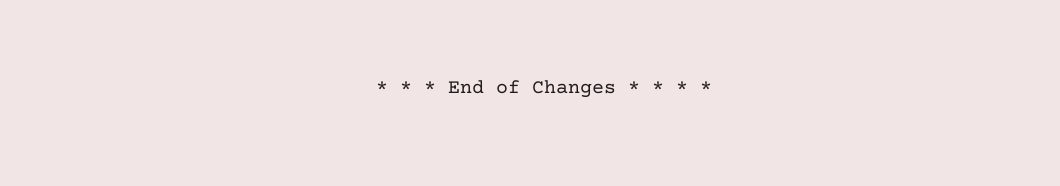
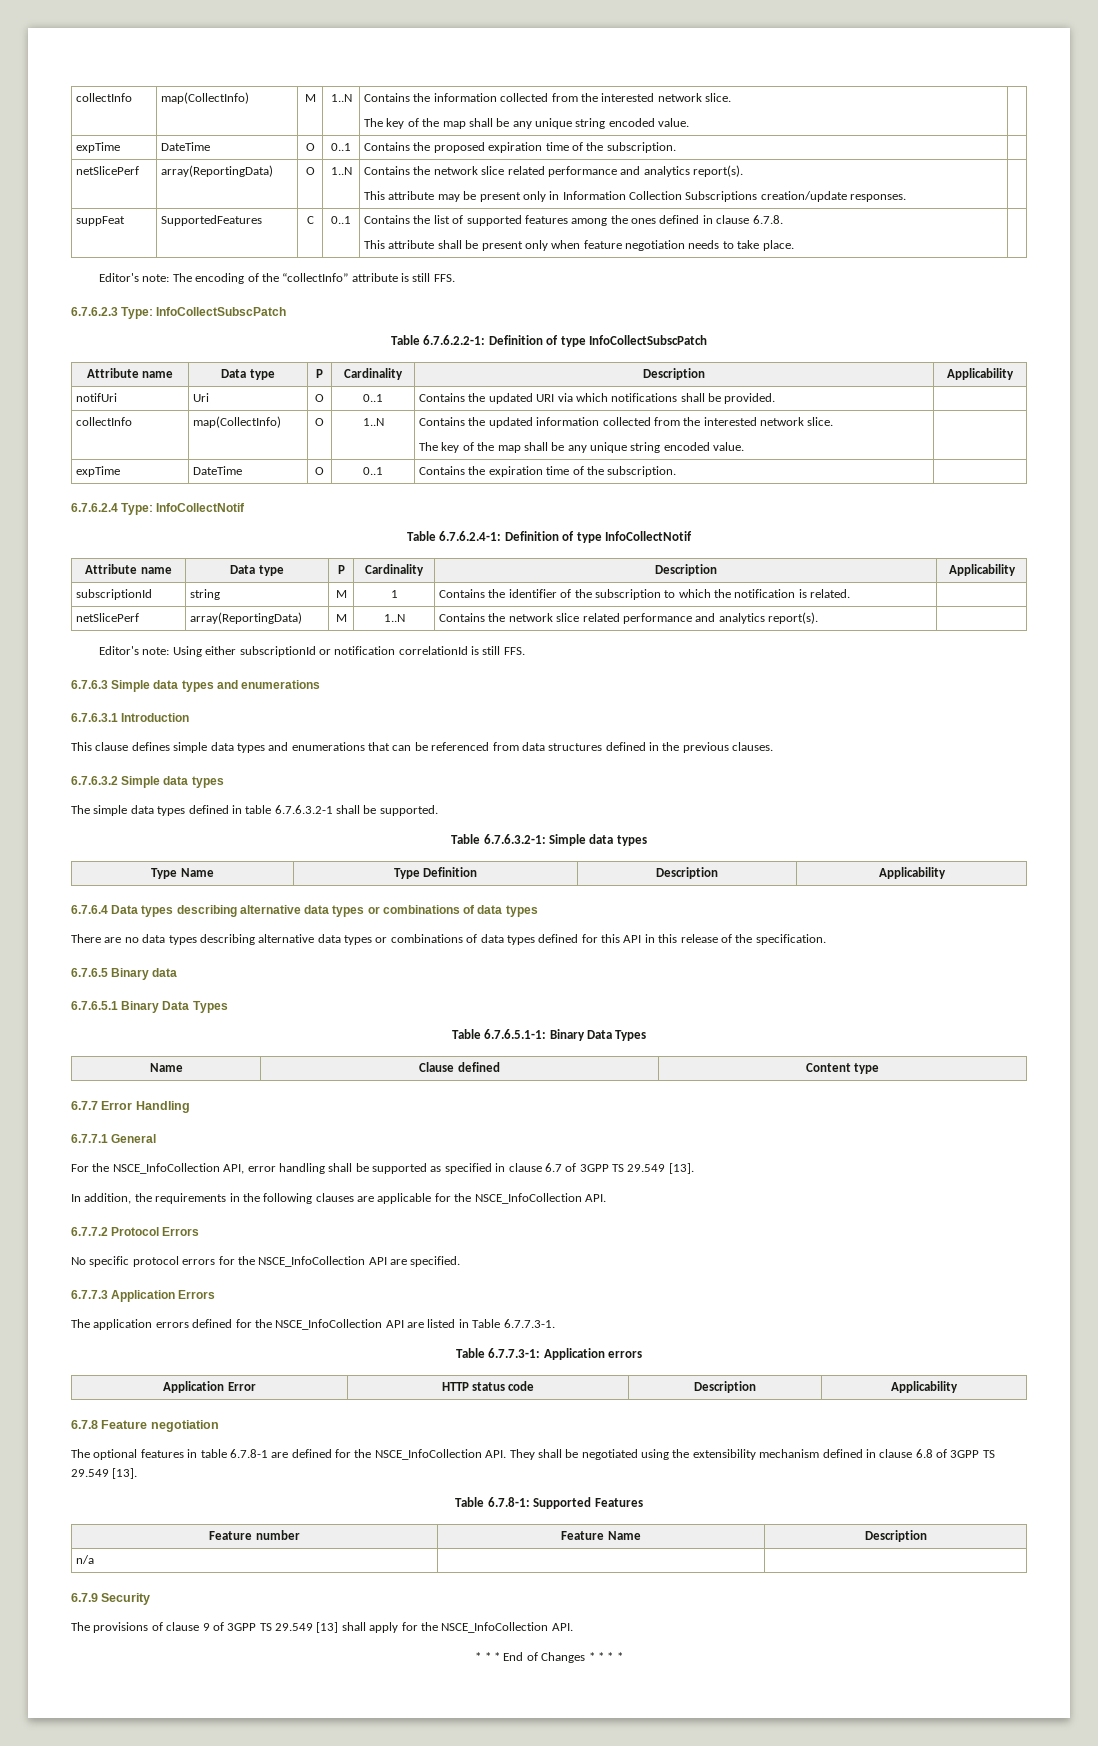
+ collectInfo | map(CollectInfo) | M | 1..N | Contains the information collected from the interested network slice.
+ The key of the map shall be any unique string encoded value. |
+ expTime | DateTime | O | 0..1 | Contains the proposed expiration time of the subscription. |
+ netSlicePerf | array(ReportingData) | O | 1..N | Contains the network slice related performance and analytics report(s).
+ This attribute may be present only in Information Collection Subscriptions creation/update responses. |
+ suppFeat | SupportedFeatures | C | 0..1 | Contains the list of supported features among the ones defined in clause 6.7.8.
+ This attribute shall be present only when feature negotiation needs to take place. |
+ Editor's note: The encoding of the “collectInfo” attribute is still FFS.
+ 6.7.6.2.3 Type: InfoCollectSubscPatch
+ Table 6.7.6.2.2-1: Definition of type InfoCollectSubscPatch
+ Attribute name | Data type | P | Cardinality | Description | Applicability
+ notifUri | Uri | O | 0..1 | Contains the updated URI via which notifications shall be provided. |
+ collectInfo | map(CollectInfo) | O | 1..N | Contains the updated information collected from the interested network slice.
+ The key of the map shall be any unique string encoded value. |
+ expTime | DateTime | O | 0..1 | Contains the expiration time of the subscription. |
+ 6.7.6.2.4 Type: InfoCollectNotif
+ Table 6.7.6.2.4-1: Definition of type InfoCollectNotif
+ Attribute name | Data type | P | Cardinality | Description | Applicability
+ subscriptionId | string | M | 1 | Contains the identifier of the subscription to which the notification is related. |
+ netSlicePerf | array(ReportingData) | M | 1..N | Contains the network slice related performance and analytics report(s). |
+ Editor's note: Using either subscriptionId or notification correlationId is still FFS.
+ 6.7.6.3 Simple data types and enumerations
+ 6.7.6.3.1 Introduction
+ This clause defines simple data types and enumerations that can be referenced from data structures defined in the previous clauses.
+ 6.7.6.3.2 Simple data types
+ The simple data types defined in table 6.7.6.3.2-1 shall be supported.
+ Table 6.7.6.3.2-1: Simple data types
+ Type Name | Type Definition | Description | Applicability
+ 6.7.6.4 Data types describing alternative data types or combinations of data types
+ There are no data types describing alternative data types or combinations of data types defined for this API in this release of the specification.
+ 6.7.6.5 Binary data
+ 6.7.6.5.1 Binary Data Types
+ Table 6.7.6.5.1-1: Binary Data Types
+ Name | Clause defined | Content type
+ 6.7.7 Error Handling
+ 6.7.7.1 General
+ For the NSCE_InfoCollection API, error handling shall be supported as specified in clause 6.7 of 3GPP TS 29.549 [13].
+ In addition, the requirements in the following clauses are applicable for the NSCE_InfoCollection API.
+ 6.7.7.2 Protocol Errors
+ No specific protocol errors for the NSCE_InfoCollection API are specified.
+ 6.7.7.3 Application Errors
+ The application errors defined for the NSCE_InfoCollection API are listed in Table 6.7.7.3-1.
+ Table 6.7.7.3-1: Application errors
+ Application Error | HTTP status code | Description | Applicability
+ 6.7.8 Feature negotiation
+ The optional features in table 6.7.8-1 are defined for the NSCE_InfoCollection API. They shall be negotiated using the extensibility mechanism defined in clause 6.8 of 3GPP TS 29.549 [13].
+ Table 6.7.8-1: Supported Features
+ Feature number | Feature Name | Description
+ n/a | |
+ 6.7.9 Security
+ The provisions of clause 9 of 3GPP TS 29.549 [13] shall apply for the NSCE_InfoCollection API.

